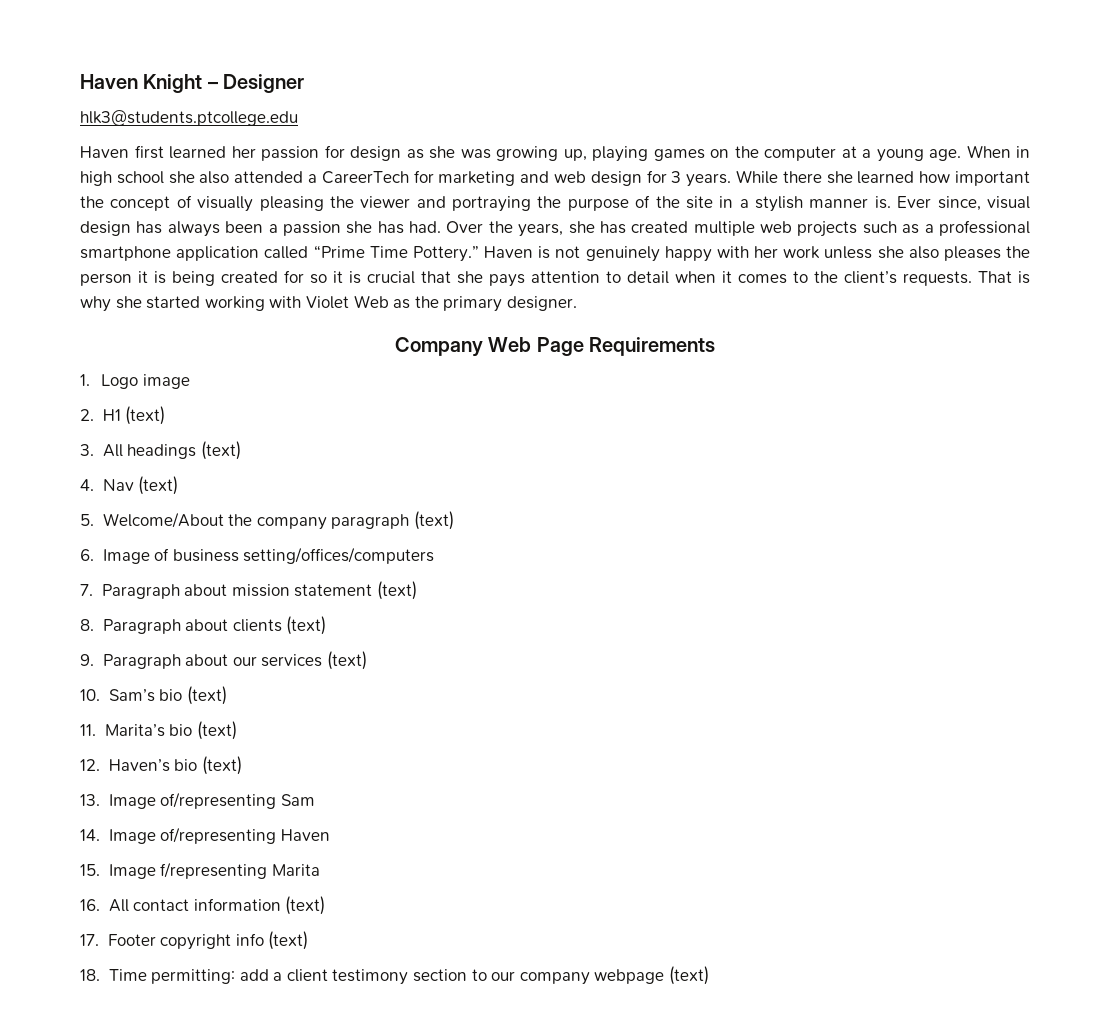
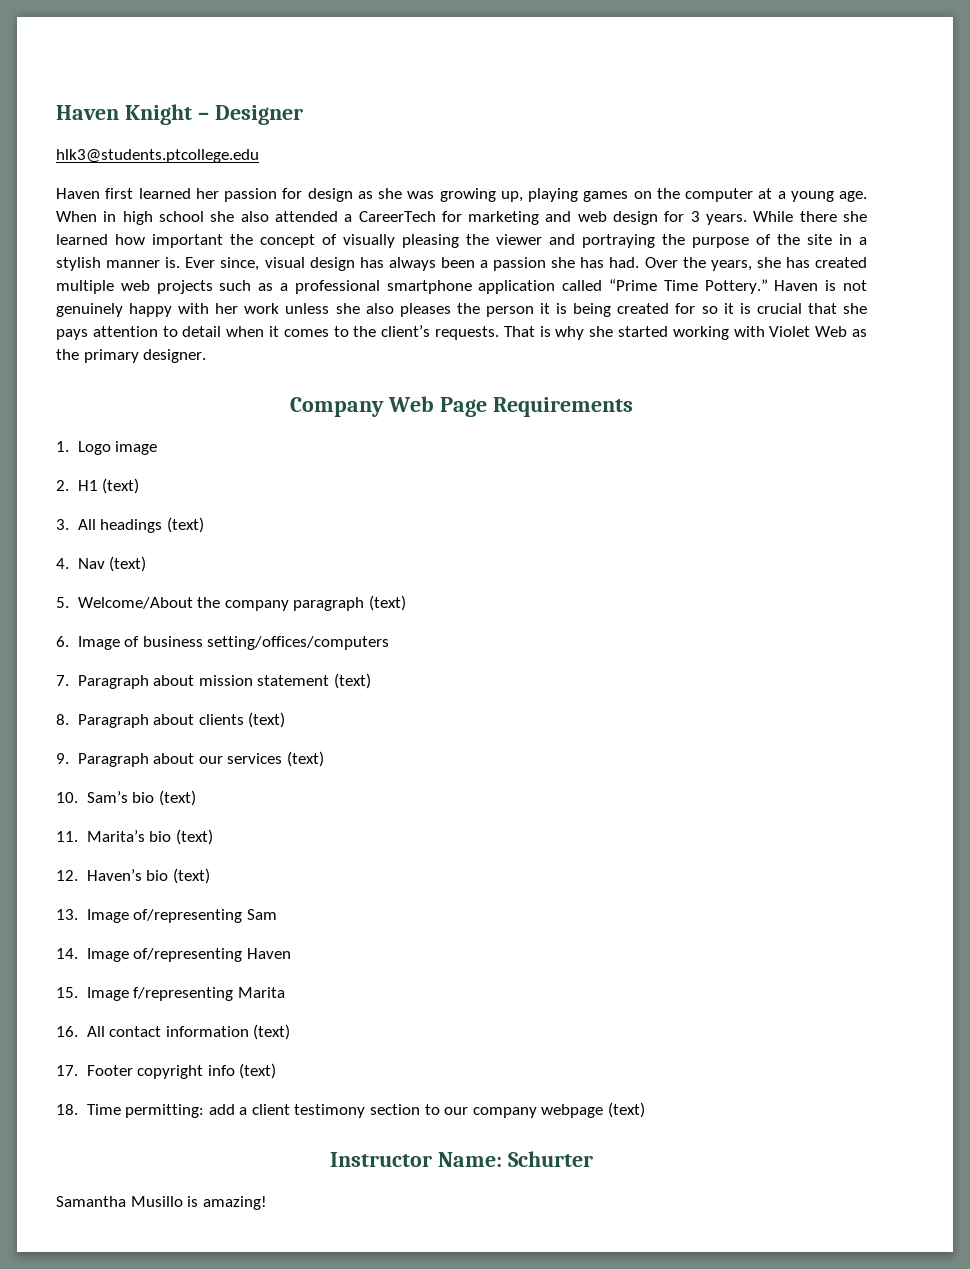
+ Instructor Name: Schurter
+ Samantha Musillo is amazing!

